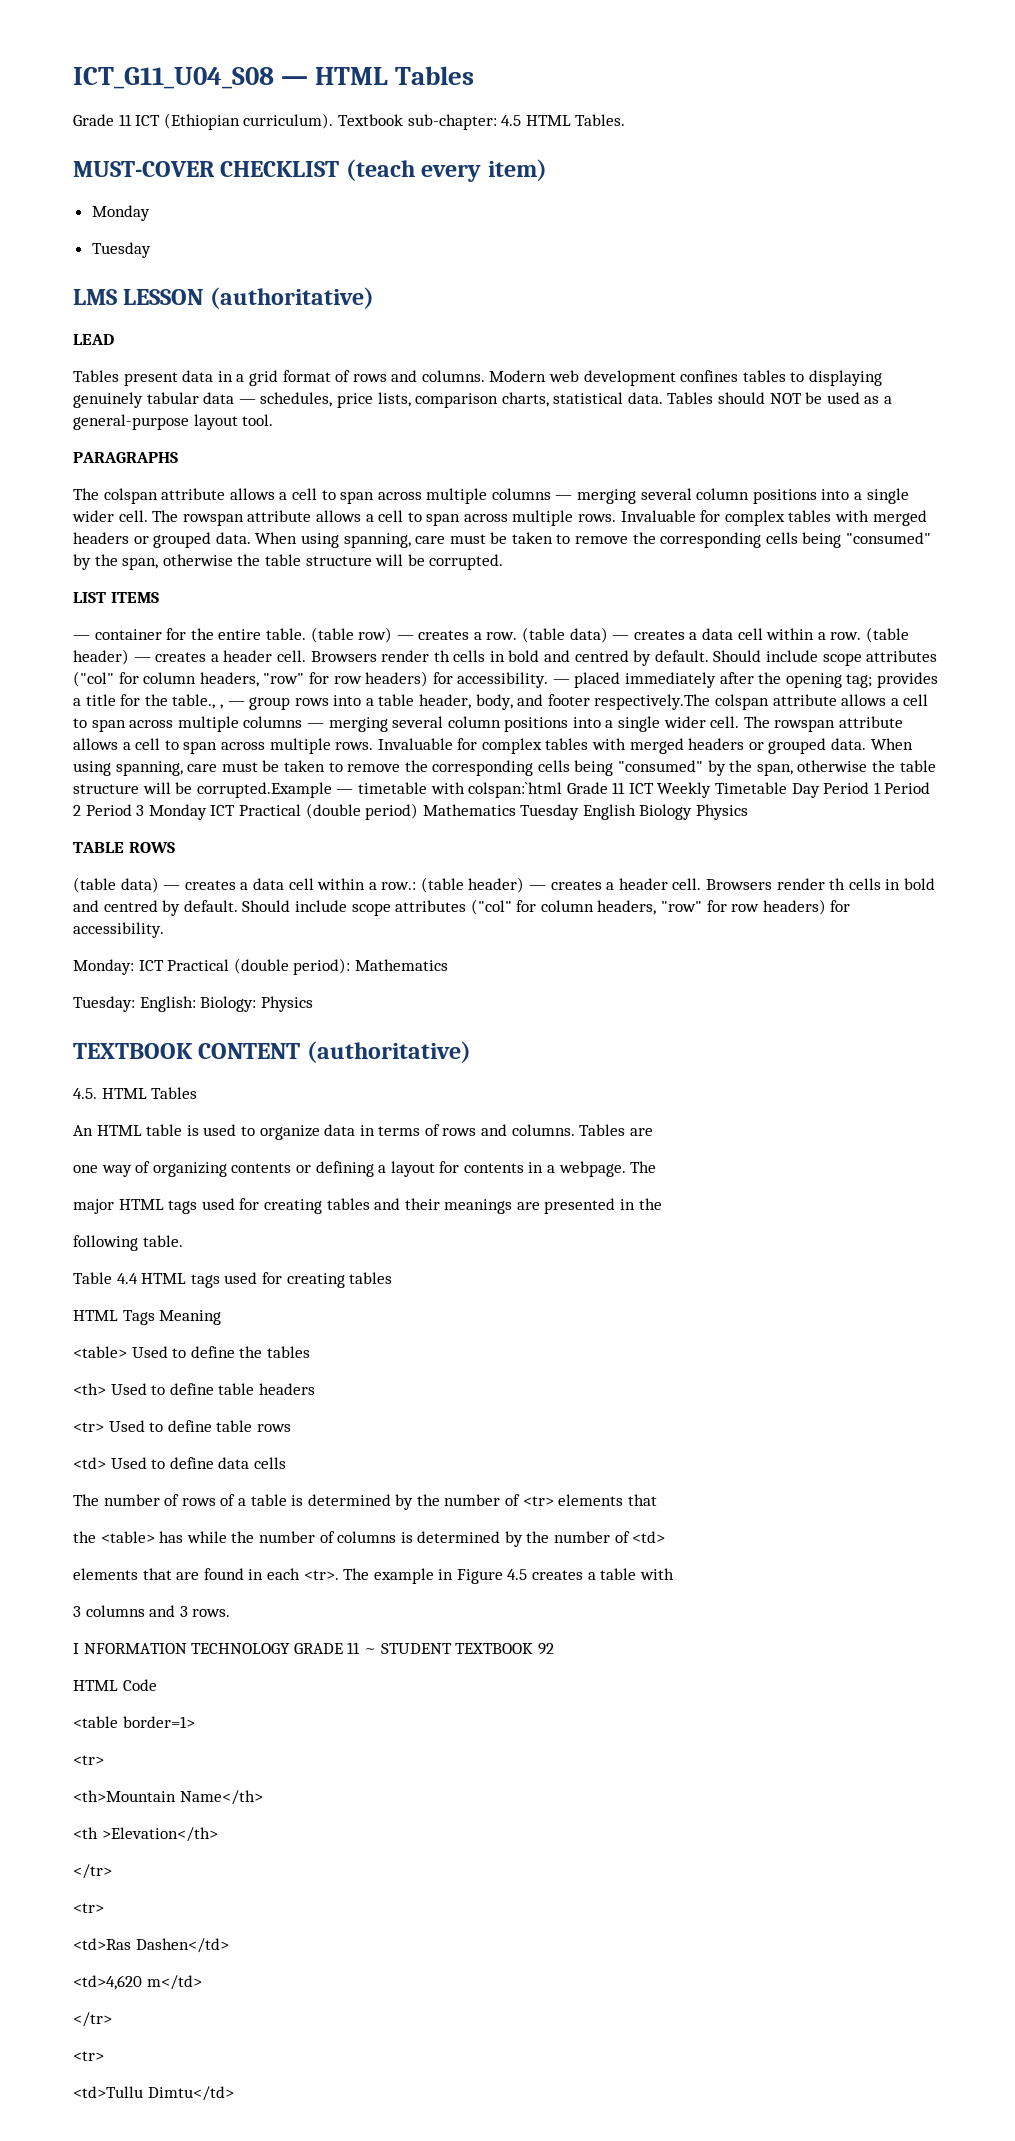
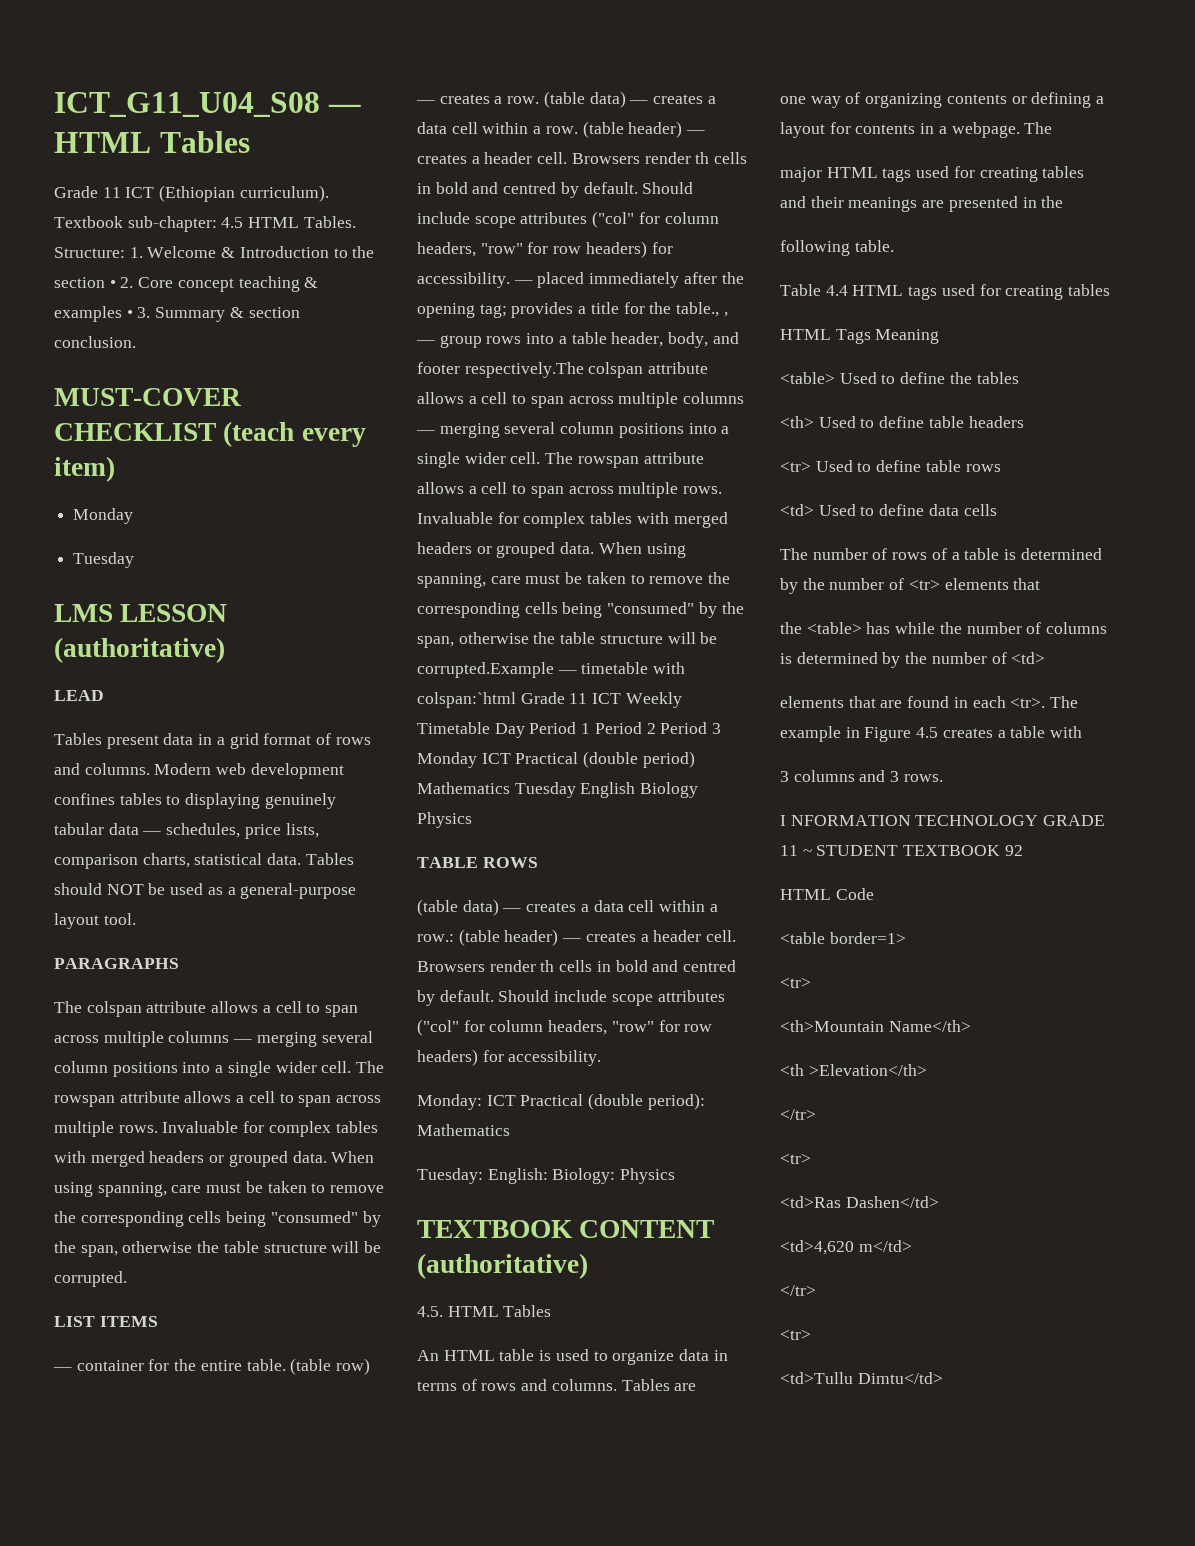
+ Structure: 1. Welcome & Introduction to the section • 2. Core concept teaching & examples • 3. Summary & section conclusion.

